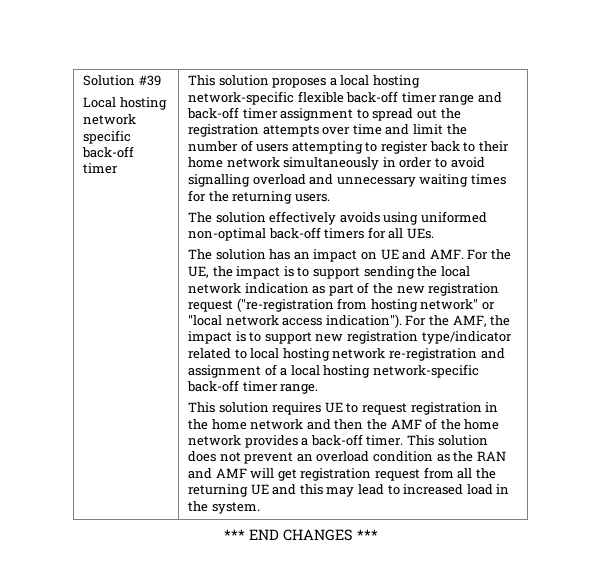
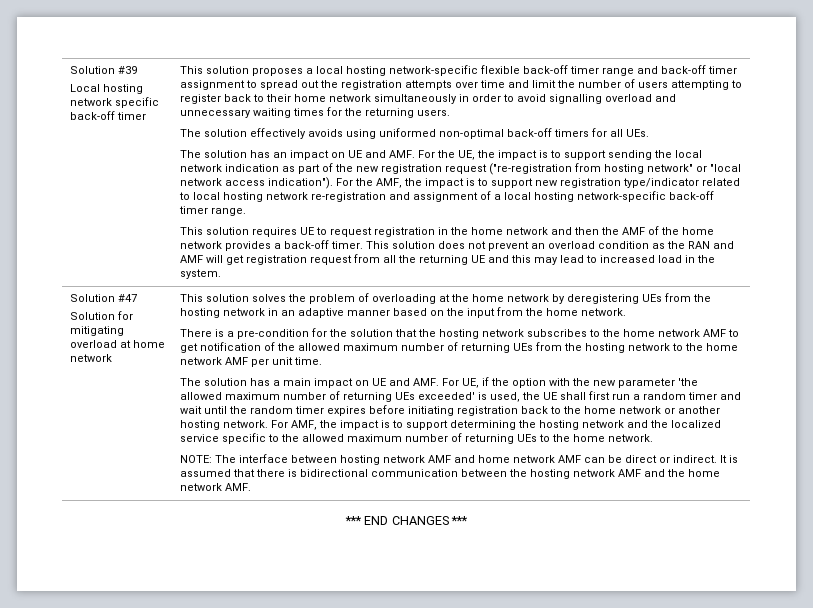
+ Solution #47
+ Solution for mitigating overload at home network | This solution solves the problem of overloading at the home network by deregistering UEs from the hosting network in an adaptive manner based on the input from the home network.
+ There is a pre-condition for the solution that the hosting network subscribes to the home network AMF to get notification of the allowed maximum number of returning UEs from the hosting network to the home network AMF per unit time.
+ The solution has a main impact on UE and AMF. For UE, if the option with the new parameter 'the allowed maximum number of returning UEs exceeded' is used, the UE shall first run a random timer and wait until the random timer expires before initiating registration back to the home network or another hosting network. For AMF, the impact is to support determining the hosting network and the localized service specific to the allowed maximum number of returning UEs to the home network.
+ NOTE: The interface between hosting network AMF and home network AMF can be direct or indirect. It is assumed that there is bidirectional communication between the hosting network AMF and the home network AMF.

